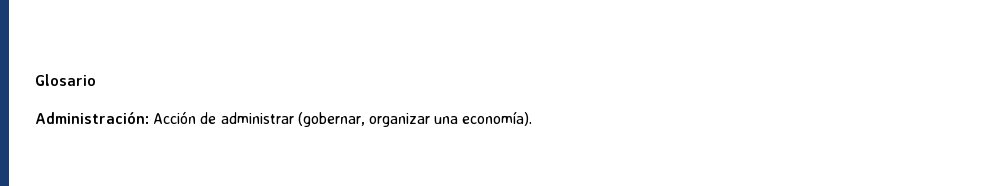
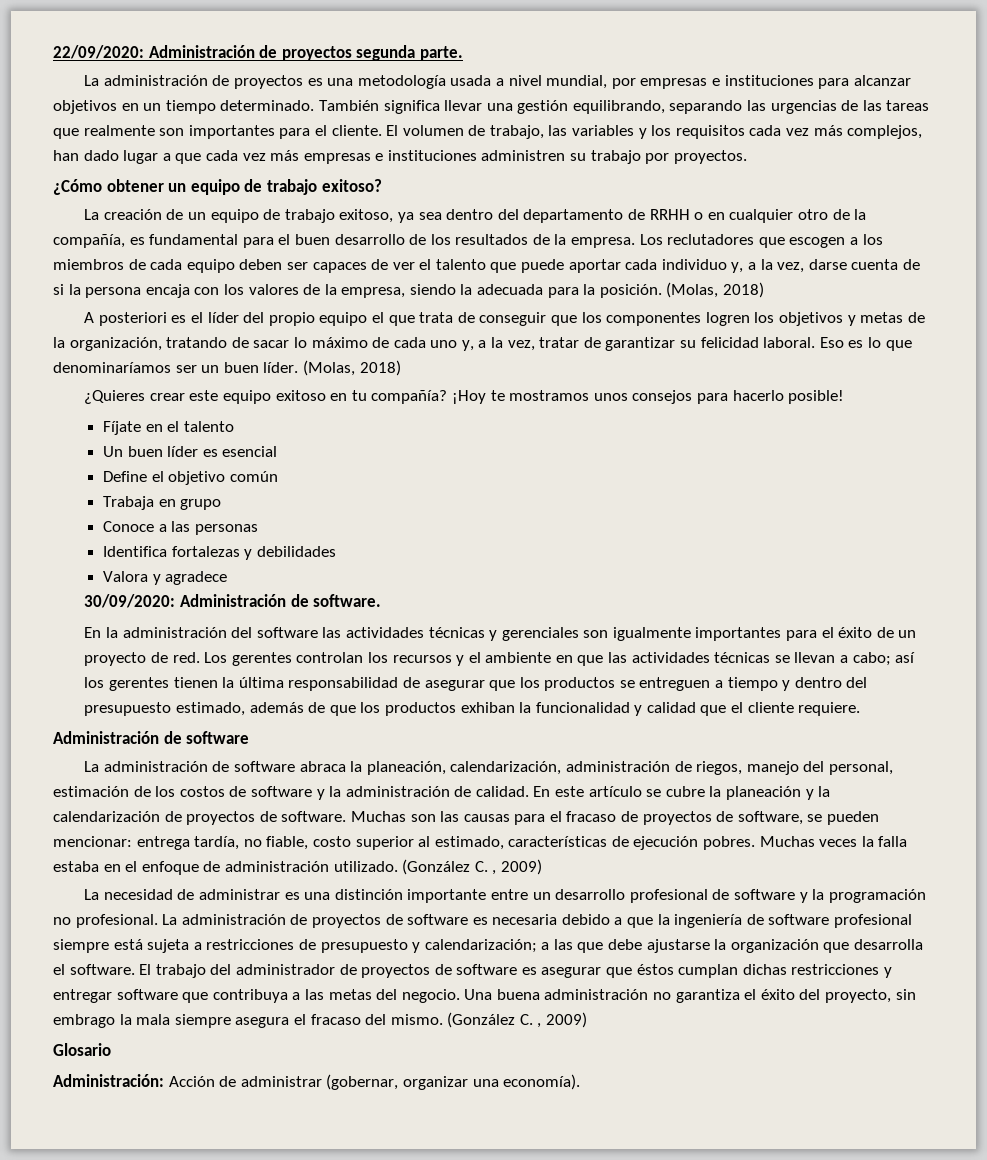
+ 22/09/2020: Administración de proyectos segunda parte.
+ La administración de proyectos es una metodología usada a nivel mundial, por empresas e instituciones para alcanzar objetivos en un tiempo determinado. También significa llevar una gestión equilibrando, separando las urgencias de las tareas que realmente son importantes para el cliente. El volumen de trabajo, las variables y los requisitos cada vez más complejos, han dado lugar a que cada vez más empresas e instituciones administren su trabajo por proyectos.
+ ¿Cómo obtener un equipo de trabajo exitoso?
+ La creación de un equipo de trabajo exitoso, ya sea dentro del departamento de RRHH o en cualquier otro de la compañía, es fundamental para el buen desarrollo de los resultados de la empresa. Los reclutadores que escogen a los miembros de cada equipo deben ser capaces de ver el talento que puede aportar cada individuo y, a la vez, darse cuenta de si la persona encaja con los valores de la empresa, siendo la adecuada para la posición. (Molas, 2018)
+ A posteriori es el líder del propio equipo el que trata de conseguir que los componentes logren los objetivos y metas de la organización, tratando de sacar lo máximo de cada uno y, a la vez, tratar de garantizar su felicidad laboral. Eso es lo que denominaríamos ser un buen líder. (Molas, 2018)
+ ¿Quieres crear este equipo exitoso en tu compañía? ¡Hoy te mostramos unos consejos para hacerlo posible!
+ Fíjate en el talento
+ Un buen líder es esencial
+ Define el objetivo común
+ Trabaja en grupo
+ Conoce a las personas
+ Identifica fortalezas y debilidades
+ Valora y agradece
+ 30/09/2020: Administración de software.
+ En la administración del software las actividades técnicas y gerenciales son igualmente importantes para el éxito de un proyecto de red. Los gerentes controlan los recursos y el ambiente en que las actividades técnicas se llevan a cabo; así los gerentes tienen la última responsabilidad de asegurar que los productos se entreguen a tiempo y dentro del presupuesto estimado, además de que los productos exhiban la funcionalidad y calidad que el cliente requiere.
+ Administración de software
+ La administración de software abraca la planeación, calendarización, administración de riegos, manejo del personal, estimación de los costos de software y la administración de calidad. En este artículo se cubre la planeación y la calendarización de proyectos de software. Muchas son las causas para el fracaso de proyectos de software, se pueden mencionar: entrega tardía, no fiable, costo superior al estimado, características de ejecución pobres. Muchas veces la falla estaba en el enfoque de administración utilizado. (González C. , 2009)
+ La necesidad de administrar es una distinción importante entre un desarrollo profesional de software y la programación no profesional. La administración de proyectos de software es necesaria debido a que la ingeniería de software profesional siempre está sujeta a restricciones de presupuesto y calendarización; a las que debe ajustarse la organización que desarrolla el software. El trabajo del administrador de proyectos de software es asegurar que éstos cumplan dichas restricciones y entregar software que contribuya a las metas del negocio. Una buena administración no garantiza el éxito del proyecto, sin embrago la mala siempre asegura el fracaso del mismo. (González C. , 2009)

